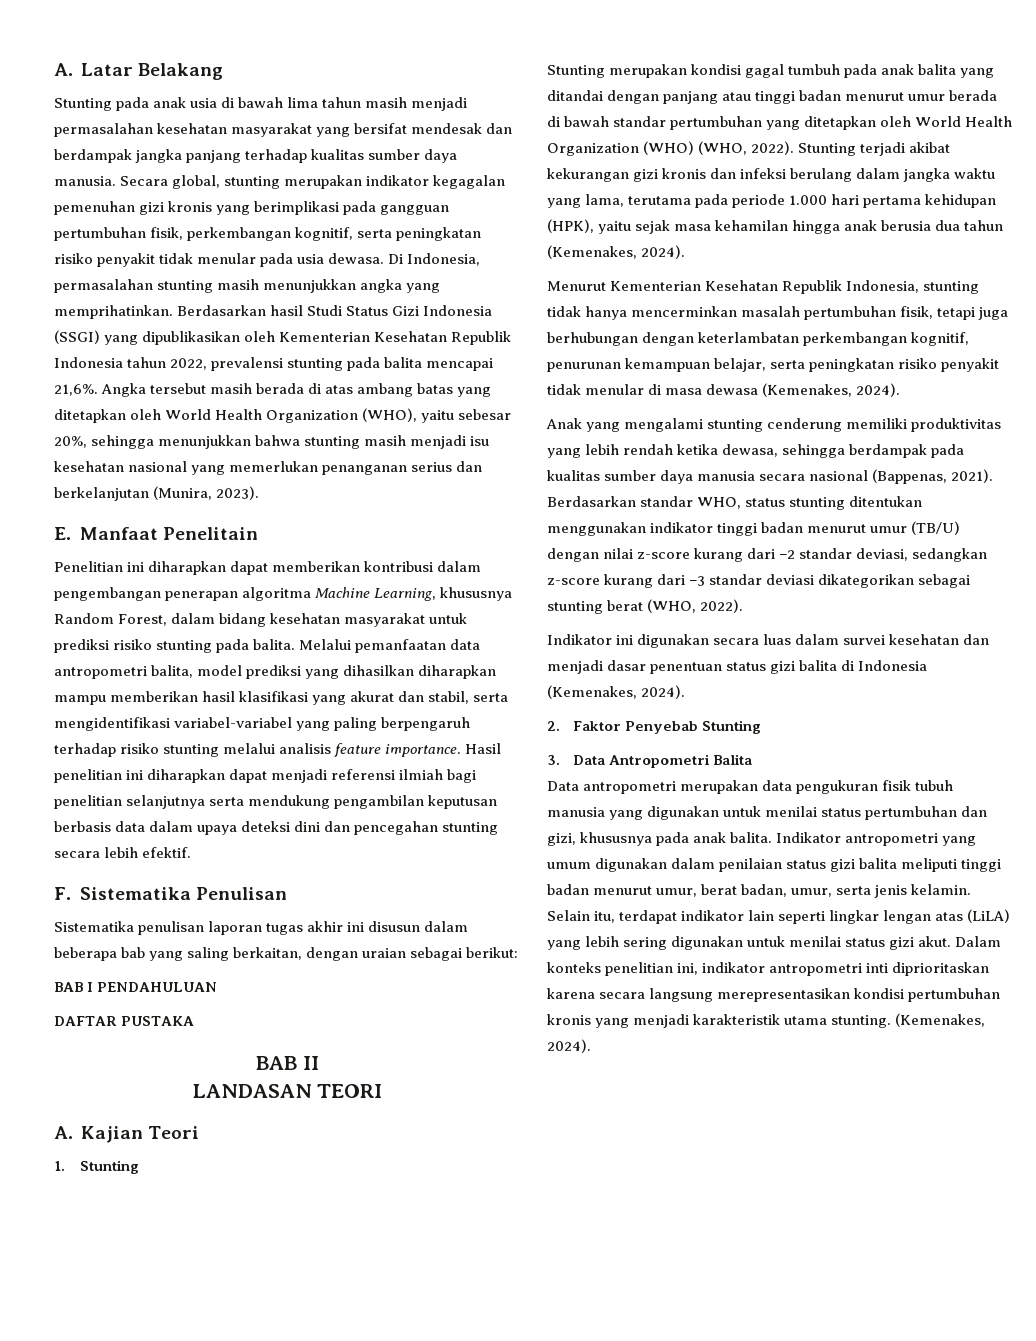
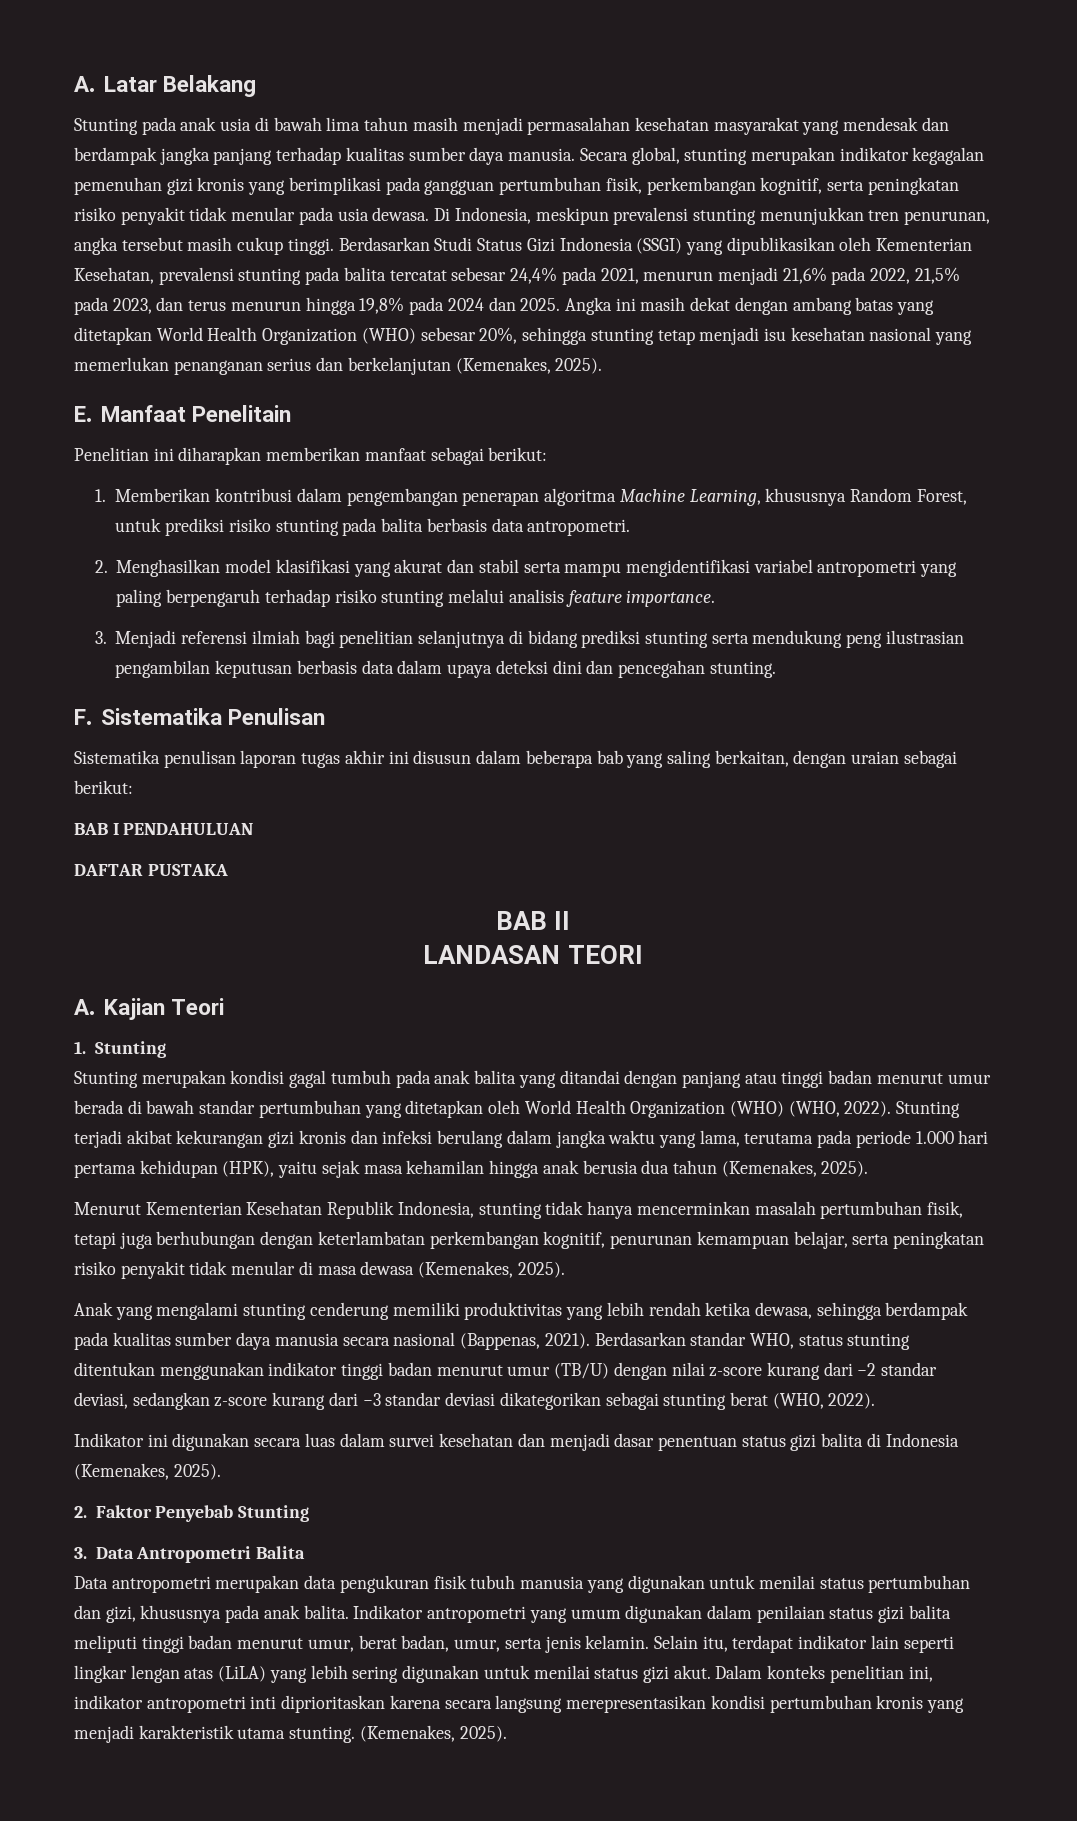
- Stunting pada anak usia di bawah lima tahun masih menjadi permasalahan kesehatan masyarakat yang bersifat mendesak dan berdampak jangka panjang terhadap kualitas sumber daya manusia.
+ Stunting pada anak usia di bawah lima tahun masih menjadi permasalahan kesehatan masyarakat yang mendesak dan berdampak jangka panjang terhadap kualitas sumber daya manusia.
- Di Indonesia, permasalahan stunting masih menunjukkan angka yang memprihatinkan. Berdasarkan hasil Studi Status Gizi Indonesia (SSGI) yang dipublikasikan oleh Kementerian Kesehatan Republik Indonesia tahun 2022, prevalensi stunting pada balita mencapai 21,6%. Angka tersebut masih berada di atas ambang batas yang ditetapkan oleh World Health Organization (WHO), yaitu sebesar 20%, sehingga menunjukkan bahwa stunting masih menjadi isu kesehatan nasional yang memerlukan penanganan serius dan berkelanjutan (Munira, 2023).
+ Di Indonesia, meskipun prevalensi stunting menunjukkan tren penurunan, angka tersebut masih cukup tinggi. Berdasarkan Studi Status Gizi Indonesia (SSGI) yang dipublikasikan oleh Kementerian Kesehatan, prevalensi stunting pada balita tercatat sebesar 24,4% pada 2021, menurun menjadi 21,6% pada 2022, 21,5% pada 2023, dan terus menurun hingga 19,8% pada 2024 dan 2025. Angka ini masih dekat dengan ambang batas yang ditetapkan World Health Organization (WHO) sebesar 20%, sehingga stunting tetap menjadi isu kesehatan nasional yang memerlukan penanganan serius dan berkelanjutan (Kemenakes, 2025).
- Penelitian ini diharapkan dapat memberikan kontribusi dalam pengembangan penerapan algoritma Machine Learning, khususnya Random Forest, dalam bidang kesehatan masyarakat untuk prediksi risiko stunting pada balita. Melalui pemanfaatan data antropometri balita, model prediksi yang dihasilkan diharapkan mampu memberikan hasil klasifikasi yang akurat dan stabil, serta mengidentifikasi variabel-variabel yang paling berpengaruh terhadap risiko stunting melalui analisis feature importance. Hasil penelitian ini diharapkan dapat menjadi referensi ilmiah bagi penelitian selanjutnya serta mendukung pengambilan keputusan berbasis data dalam upaya deteksi dini dan pencegahan stunting secara lebih efektif.
+ Penelitian ini diharapkan memberikan manfaat sebagai berikut:
+ 1. Memberikan kontribusi dalam pengembangan penerapan algoritma Machine Learning, khususnya Random Forest, untuk prediksi risiko stunting pada balita berbasis data antropometri.
+ 2. Menghasilkan model klasifikasi yang akurat dan stabil serta mampu mengidentifikasi variabel antropometri yang paling berpengaruh terhadap risiko stunting melalui analisis feature importance.
+ 3. Menjadi referensi ilmiah bagi penelitian selanjutnya di bidang prediksi stunting serta mendukung peng ilustrasian pengambilan keputusan berbasis data dalam upaya deteksi dini dan pencegahan stunting.
- Stunting terjadi akibat kekurangan gizi kronis dan infeksi berulang dalam jangka waktu yang lama, terutama pada periode 1.000 hari pertama kehidupan (HPK), yaitu sejak masa kehamilan hingga anak berusia dua tahun (Kemenakes, 2024).
+ Stunting terjadi akibat kekurangan gizi kronis dan infeksi berulang dalam jangka waktu yang lama, terutama pada periode 1.000 hari pertama kehidupan (HPK), yaitu sejak masa kehamilan hingga anak berusia dua tahun (Kemenakes, 2025).
- Menurut Kementerian Kesehatan Republik Indonesia, stunting tidak hanya mencerminkan masalah pertumbuhan fisik, tetapi juga berhubungan dengan keterlambatan perkembangan kognitif, penurunan kemampuan belajar, serta peningkatan risiko penyakit tidak menular di masa dewasa (Kemenakes, 2024).
+ Menurut Kementerian Kesehatan Republik Indonesia, stunting tidak hanya mencerminkan masalah pertumbuhan fisik, tetapi juga berhubungan dengan keterlambatan perkembangan kognitif, penurunan kemampuan belajar, serta peningkatan risiko penyakit tidak menular di masa dewasa (Kemenakes, 2025).
- Indikator ini digunakan secara luas dalam survei kesehatan dan menjadi dasar penentuan status gizi balita di Indonesia (Kemenakes, 2024).
+ Indikator ini digunakan secara luas dalam survei kesehatan dan menjadi dasar penentuan status gizi balita di Indonesia (Kemenakes, 2025).
- Dalam konteks penelitian ini, indikator antropometri inti diprioritaskan karena secara langsung merepresentasikan kondisi pertumbuhan kronis yang menjadi karakteristik utama stunting. (Kemenakes, 2024).
+ Dalam konteks penelitian ini, indikator antropometri inti diprioritaskan karena secara langsung merepresentasikan kondisi pertumbuhan kronis yang menjadi karakteristik utama stunting. (Kemenakes, 2025).

